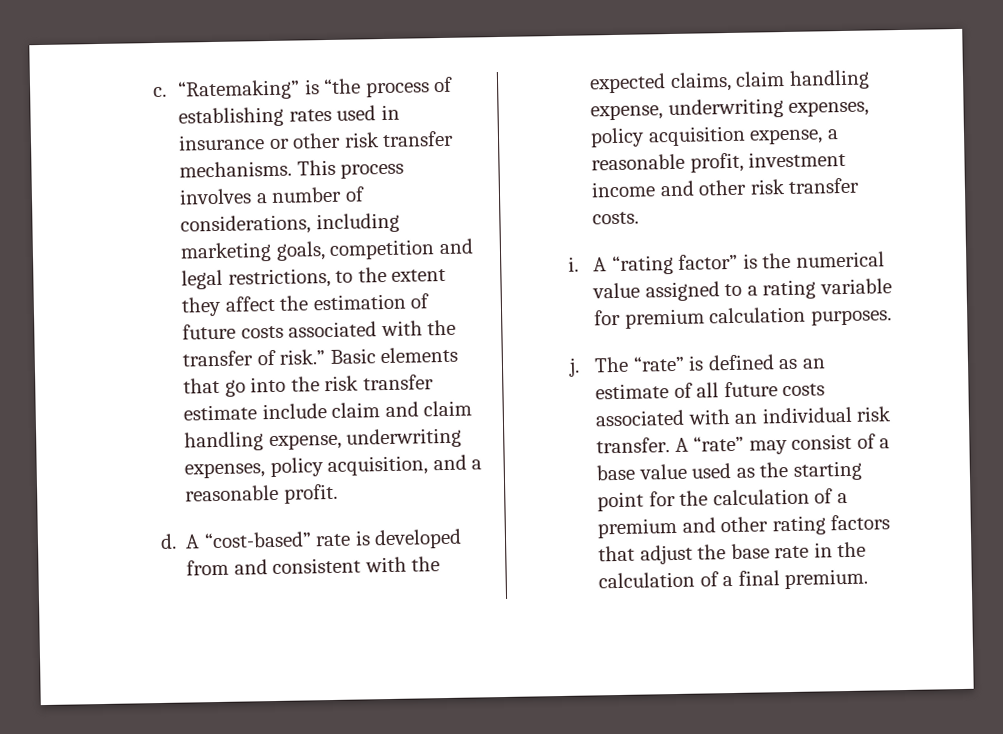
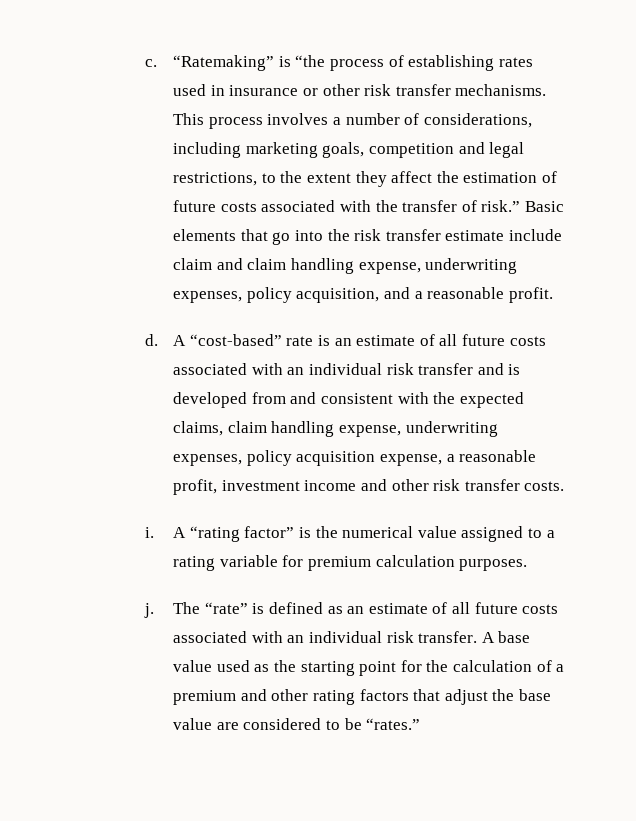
- A “cost-based” rate is developed from and consistent with the expected claims, claim handling expense, underwriting expenses, policy acquisition expense, a reasonable profit, investment income and other risk transfer costs.
+ A “cost-based” rate is an estimate of all future costs associated with an individual risk transfer and is developed from and consistent with the expected claims, claim handling expense, underwriting expenses, policy acquisition expense, a reasonable profit, investment income and other risk transfer costs.
- A “rate” may consist of a base value used as the starting point for the calculation of a premium and other rating factors that adjust the base rate in the calculation of a final premium.
+ A base value used as the starting point for the calculation of a premium and other rating factors that adjust the base value are considered to be “rates.”

